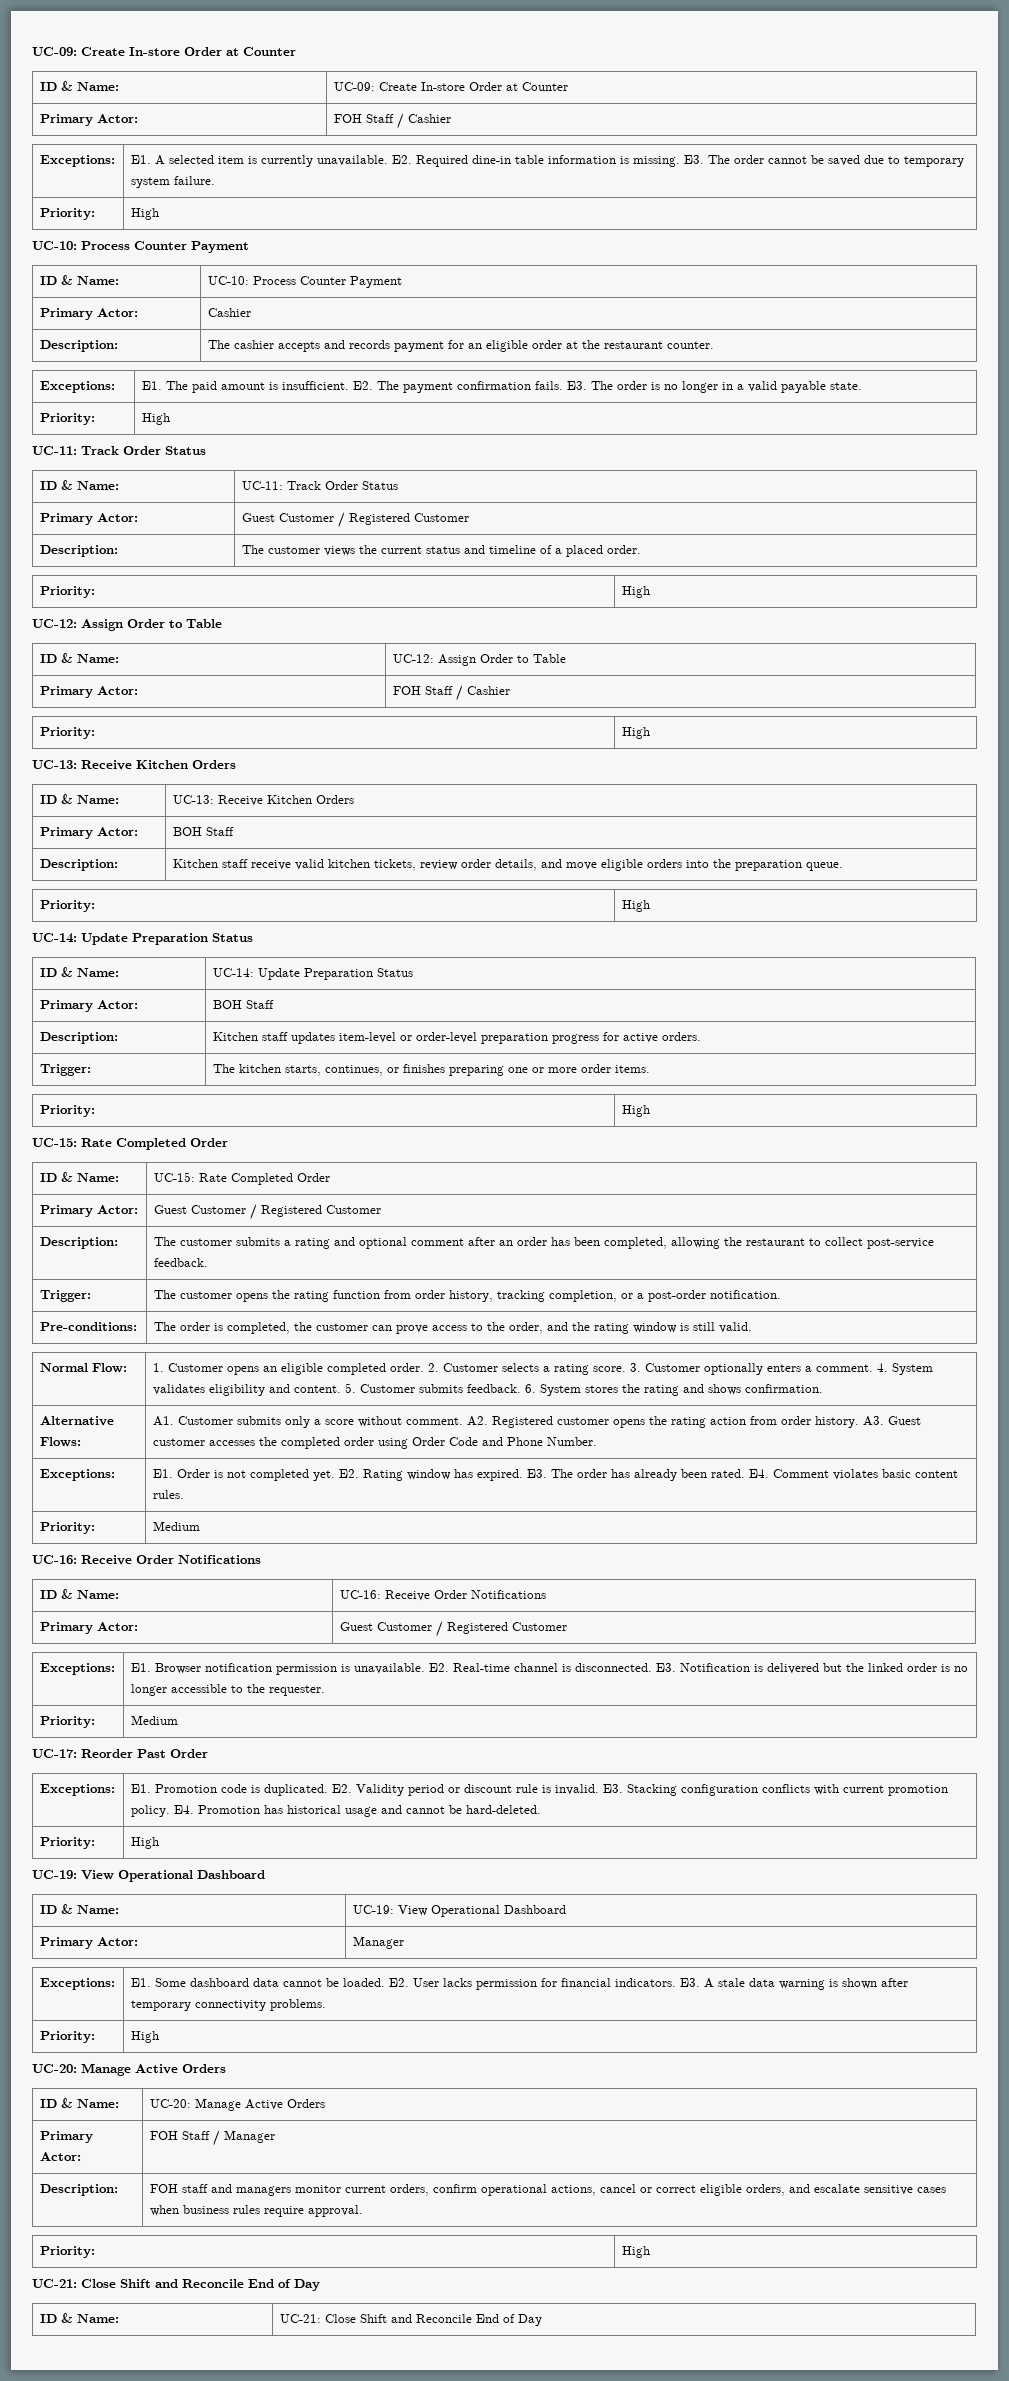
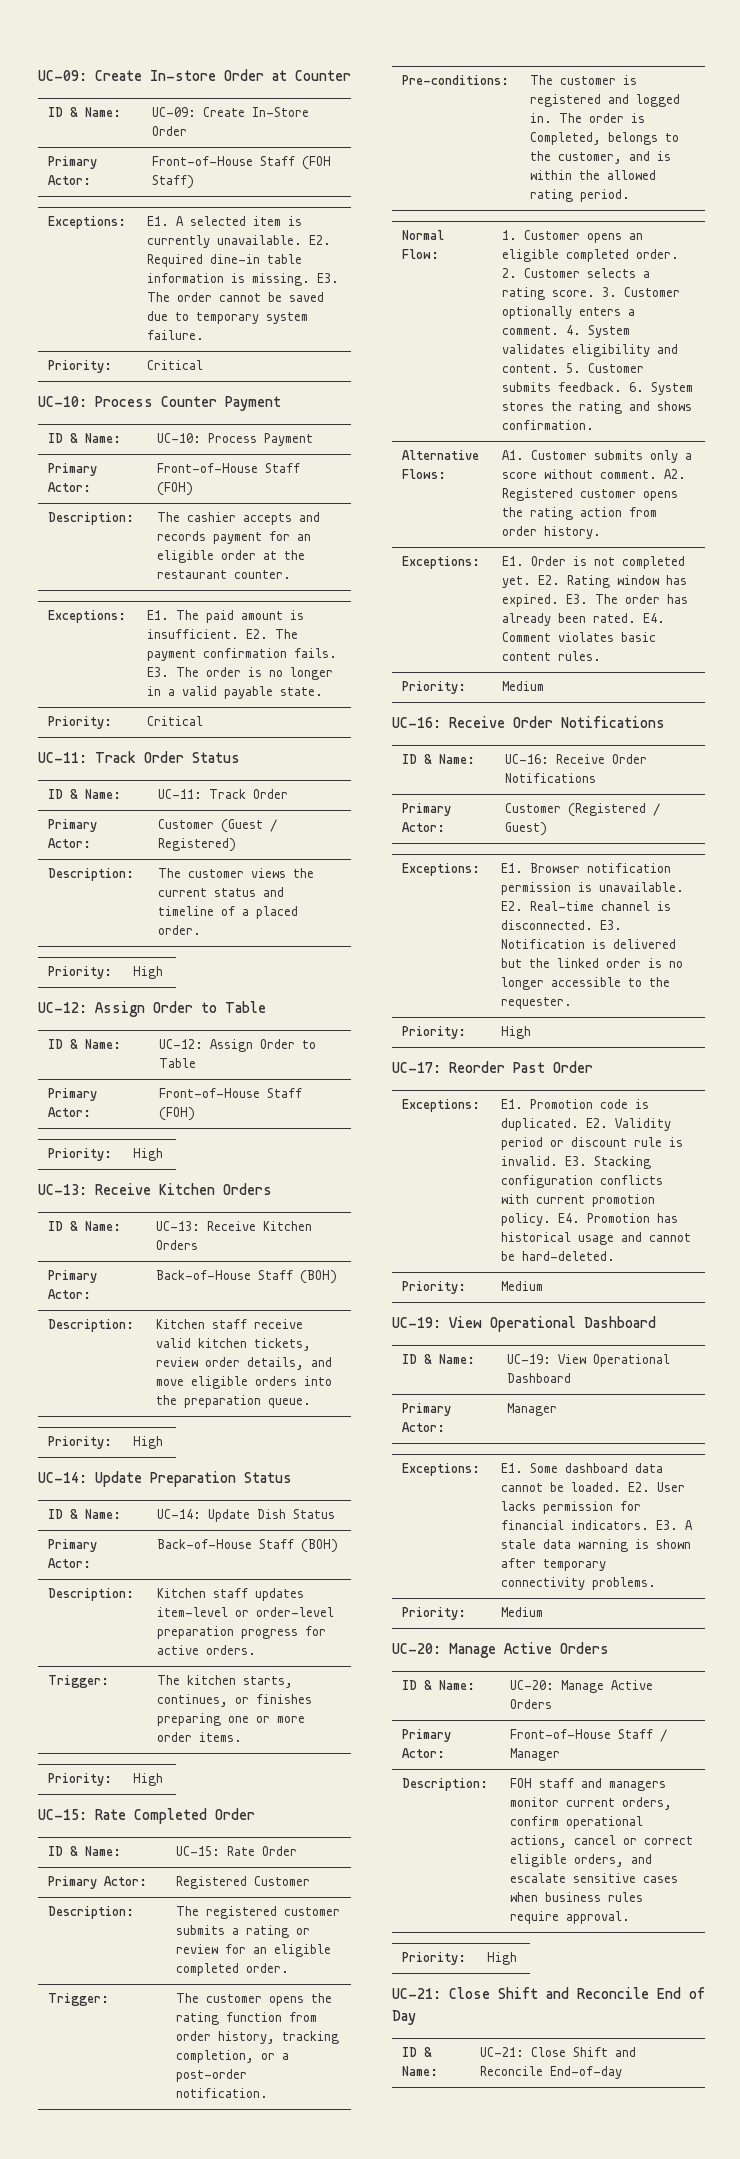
- ID & Name: | UC-09: Create In-store Order at Counter
- Primary Actor: | FOH Staff / Cashier
+ ID & Name: | UC-09: Create In-Store Order
+ Primary Actor: | Front-of-House Staff (FOH Staff)
  Exceptions: | E1. A selected item is currently unavailable. E2. Required dine-in table information is missing. E3. The order cannot be saved due to temporary system failure.
- Priority: | High
+ Priority: | Critical
- ID & Name: | UC-10: Process Counter Payment
- Primary Actor: | Cashier
+ ID & Name: | UC-10: Process Payment
+ Primary Actor: | Front-of-House Staff (FOH)
  Exceptions: | E1. The paid amount is insufficient. E2. The payment confirmation fails. E3. The order is no longer in a valid payable state.
- Priority: | High
+ Priority: | Critical
- ID & Name: | UC-11: Track Order Status
- Primary Actor: | Guest Customer / Registered Customer
+ ID & Name: | UC-11: Track Order
+ Primary Actor: | Customer (Guest / Registered)
  ID & Name: | UC-12: Assign Order to Table
- Primary Actor: | FOH Staff / Cashier
+ Primary Actor: | Front-of-House Staff (FOH)
  ID & Name: | UC-13: Receive Kitchen Orders
- Primary Actor: | BOH Staff
+ Primary Actor: | Back-of-House Staff (BOH)
- ID & Name: | UC-14: Update Preparation Status
- Primary Actor: | BOH Staff
+ ID & Name: | UC-14: Update Dish Status
+ Primary Actor: | Back-of-House Staff (BOH)
- ID & Name: | UC-15: Rate Completed Order
- Primary Actor: | Guest Customer / Registered Customer
- Description: | The customer submits a rating and optional comment after an order has been completed, allowing the restaurant to collect post-service feedback.
+ ID & Name: | UC-15: Rate Order
+ Primary Actor: | Registered Customer
+ Description: | The registered customer submits a rating or review for an eligible completed order.
- Pre-conditions: | The order is completed, the customer can prove access to the order, and the rating window is still valid.
+ Pre-conditions: | The customer is registered and logged in. The order is Completed, belongs to the customer, and is within the allowed rating period.
- Alternative Flows: | A1. Customer submits only a score without comment. A2. Registered customer opens the rating action from order history. A3. Guest customer accesses the completed order using Order Code and Phone Number.
+ Alternative Flows: | A1. Customer submits only a score without comment. A2. Registered customer opens the rating action from order history.
  ID & Name: | UC-16: Receive Order Notifications
- Primary Actor: | Guest Customer / Registered Customer
+ Primary Actor: | Customer (Registered / Guest)
  Exceptions: | E1. Browser notification permission is unavailable. E2. Real-time channel is disconnected. E3. Notification is delivered but the linked order is no longer accessible to the requester.
- Priority: | Medium
+ Priority: | High
  Exceptions: | E1. Promotion code is duplicated. E2. Validity period or discount rule is invalid. E3. Stacking configuration conflicts with current promotion policy. E4. Promotion has historical usage and cannot be hard-deleted.
- Priority: | High
+ Priority: | Medium
  Exceptions: | E1. Some dashboard data cannot be loaded. E2. User lacks permission for financial indicators. E3. A stale data warning is shown after temporary connectivity problems.
- Priority: | High
+ Priority: | Medium
- Primary Actor: | FOH Staff / Manager
+ Primary Actor: | Front-of-House Staff / Manager
- ID & Name: | UC-21: Close Shift and Reconcile End of Day
+ ID & Name: | UC-21: Close Shift and Reconcile End-of-day

